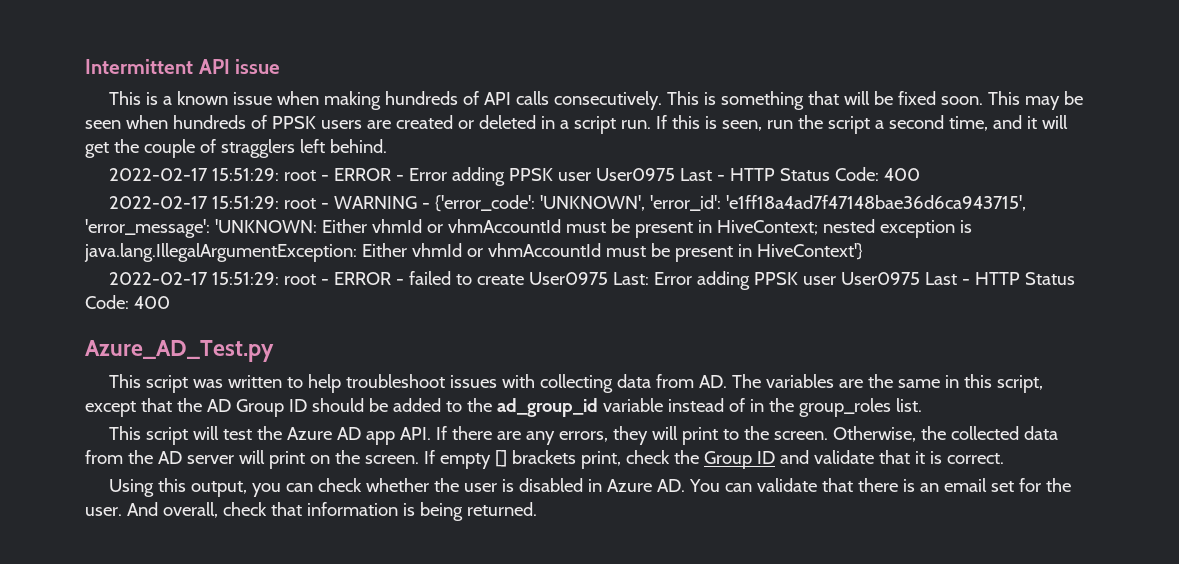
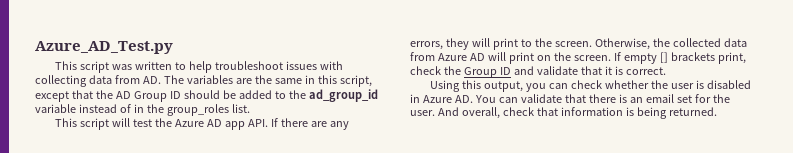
- Intermittent API issue
- This is a known issue when making hundreds of API calls consecutively. This is something that will be fixed soon. This may be seen when hundreds of PPSK users are created or deleted in a script run. If this is seen, run the script a second time, and it will get the couple of stragglers left behind.
- 2022-02-17 15:51:29: root - ERROR - Error adding PPSK user User0975 Last - HTTP Status Code: 400
- 2022-02-17 15:51:29: root - WARNING - {'error_code': 'UNKNOWN', 'error_id': 'e1ff18a4ad7f47148bae36d6ca943715', 'error_message': 'UNKNOWN: Either vhmId or vhmAccountId must be present in HiveContext; nested exception is java.lang.IllegalArgumentException: Either vhmId or vhmAccountId must be present in HiveContext'}
- 2022-02-17 15:51:29: root - ERROR - failed to create User0975 Last: Error adding PPSK user User0975 Last - HTTP Status Code: 400
- Otherwise, the collected data from the AD server will print on the screen.
+ Otherwise, the collected data from Azure AD will print on the screen.

